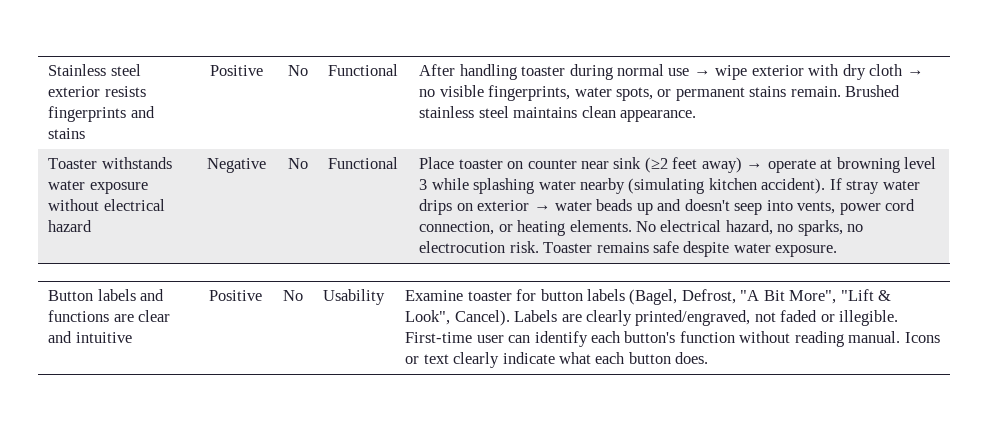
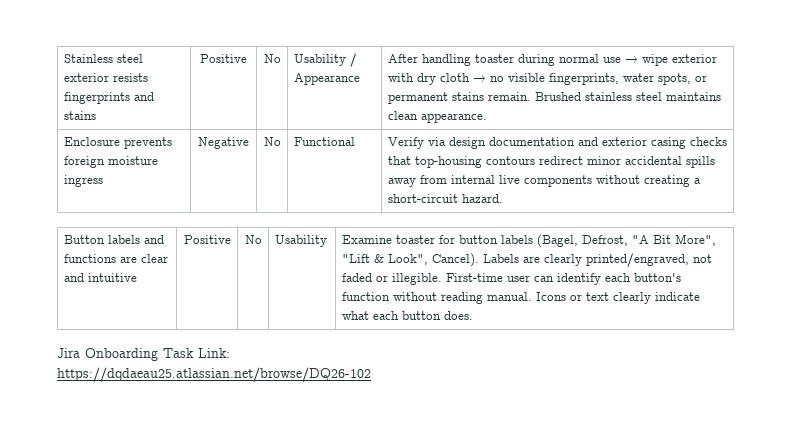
- Stainless steel exterior resists fingerprints and stains | Positive | No | Functional | After handling toaster during normal use → wipe exterior with dry cloth → no visible fingerprints, water spots, or permanent stains remain. Brushed stainless steel maintains clean appearance.
+ Stainless steel exterior resists fingerprints and stains | Positive | No | Usability / Appearance | After handling toaster during normal use → wipe exterior with dry cloth → no visible fingerprints, water spots, or permanent stains remain. Brushed stainless steel maintains clean appearance.
- Toaster withstands water exposure without electrical hazard | Negative | No | Functional | Place toaster on counter near sink (≥2 feet away) → operate at browning level 3 while splashing water nearby (simulating kitchen accident). If stray water drips on exterior → water beads up and doesn't seep into vents, power cord connection, or heating elements. No electrical hazard, no sparks, no electrocution risk. Toaster remains safe despite water exposure.
+ Enclosure prevents foreign moisture ingress | Negative | No | Functional | Verify via design documentation and exterior casing checks that top-housing contours redirect minor accidental spills away from internal live components without creating a short-circuit hazard.
+ Jira Onboarding Task Link:
+ https://dqdaeau25.atlassian.net/browse/DQ26-102

